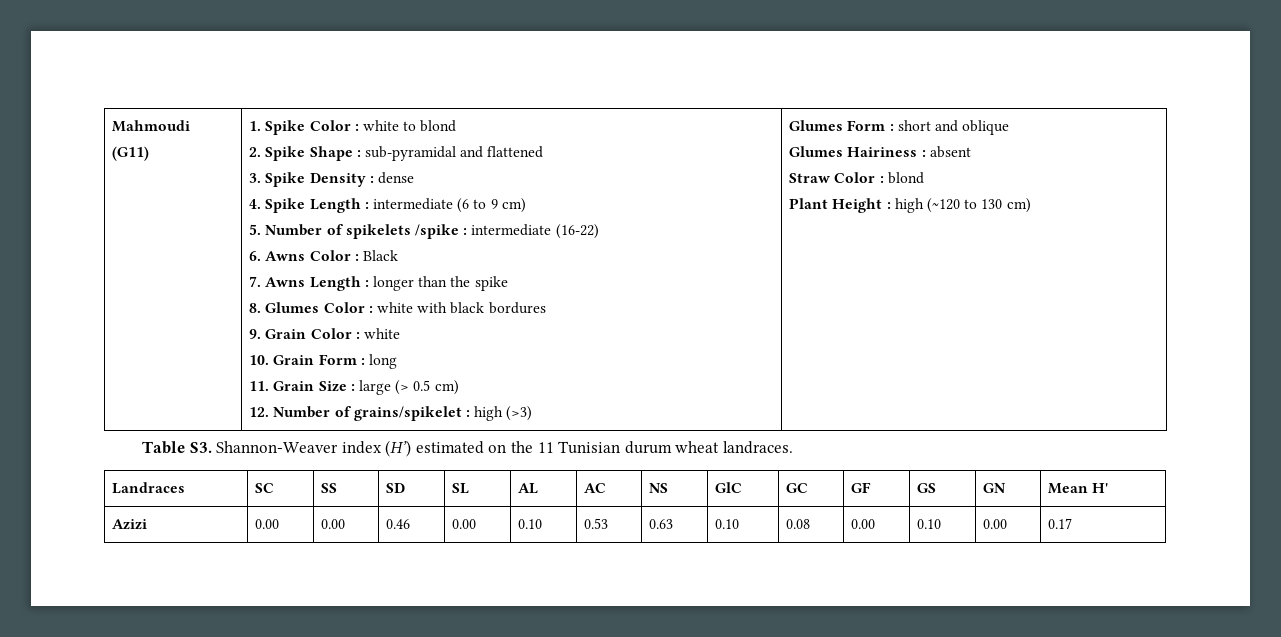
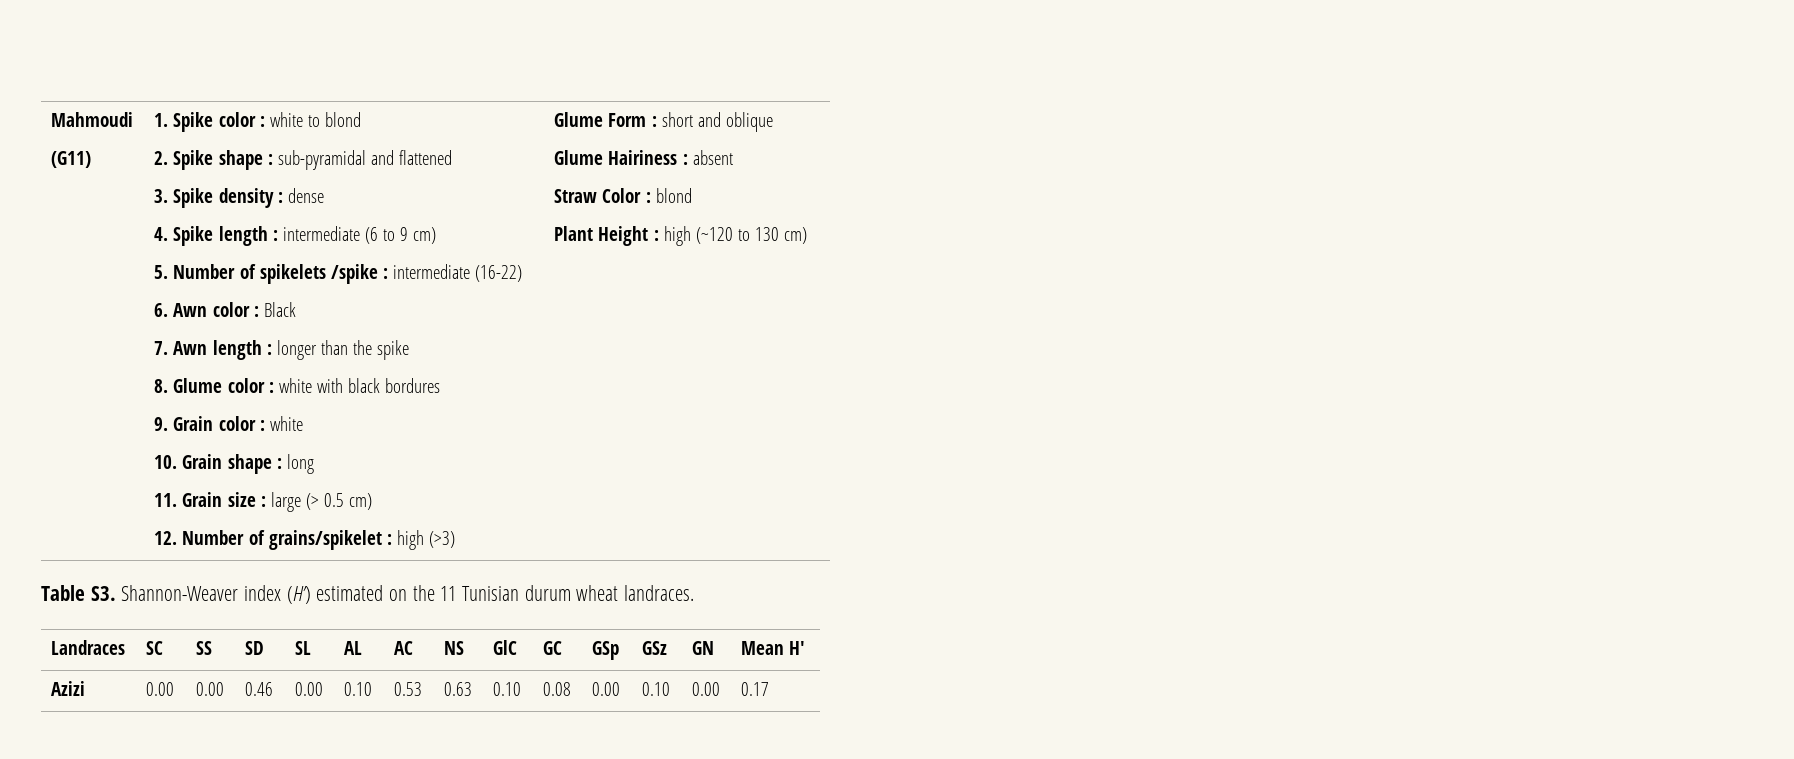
- 1. Spike Color : white to blond
+ 1. Spike color : white to blond
- 2. Spike Shape : sub-pyramidal and flattened
+ 2. Spike shape : sub-pyramidal and flattened
- 3. Spike Density : dense
+ 3. Spike density : dense
- 4. Spike Length : intermediate (6 to 9 cm)
+ 4. Spike length : intermediate (6 to 9 cm)
- 6. Awns Color : Black
+ 6. Awn color : Black
- 7. Awns Length : longer than the spike
+ 7. Awn length : longer than the spike
- 8. Glumes Color : white with black bordures
+ 8. Glume color : white with black bordures
- 9. Grain Color : white
+ 9. Grain color : white
- 10. Grain Form : long
+ 10. Grain shape : long
- 11. Grain Size : large (> 0.5 cm)
+ 11. Grain size : large (> 0.5 cm)
- Glumes Form : short and oblique
+ Glume Form : short and oblique
- Glumes Hairiness : absent
+ Glume Hairiness : absent
- Landraces | SC | SS | SD | SL | AL | AC | NS | GlC | GC | GF | GS | GN | Mean H'
+ Landraces | SC | SS | SD | SL | AL | AC | NS | GlC | GC | GSp | GSz | GN | Mean H'

